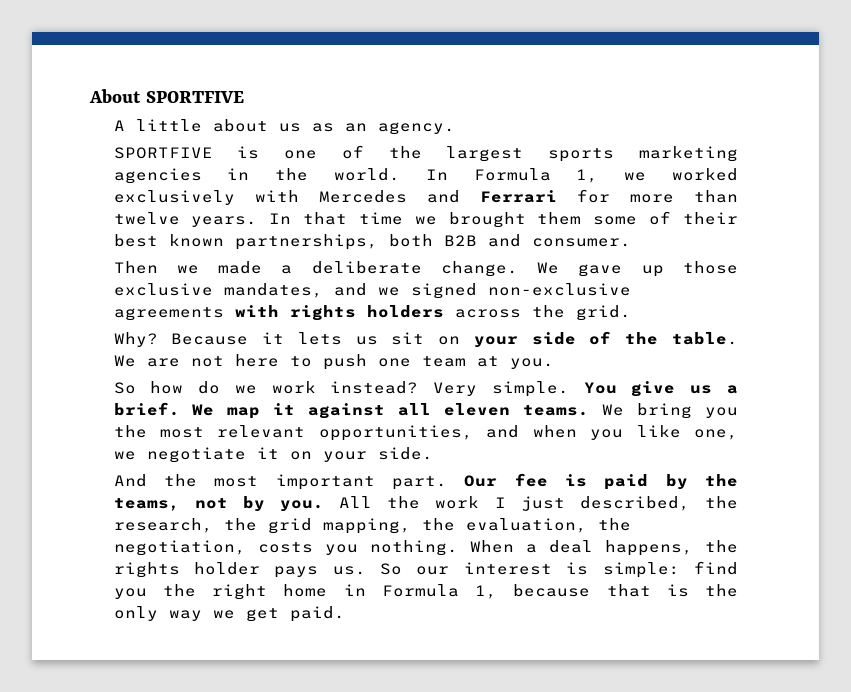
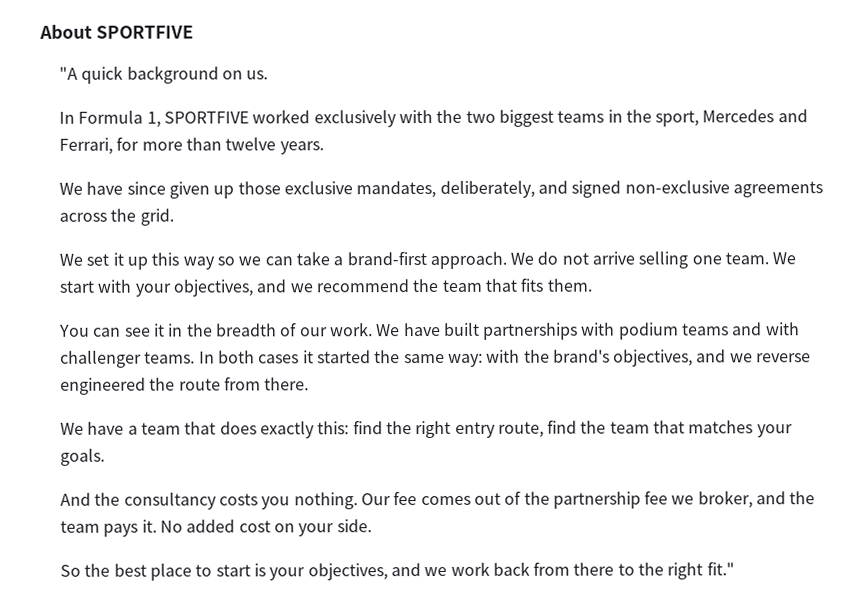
- A little about us as an agency.
- SPORTFIVE is one of the largest sports marketing agencies in the world. In Formula 1, we worked exclusively with Mercedes and Ferrari for more than twelve years. In that time we brought them some of their best known partnerships, both B2B and consumer.
- Then we made a deliberate change. We gave up those exclusive mandates, and we signed non-exclusive agreements with rights holders across the grid.
+ "A quick background on us.
+ In Formula 1, SPORTFIVE worked exclusively with the two biggest teams in the sport, Mercedes and Ferrari, for more than twelve years.
+ We have since given up those exclusive mandates, deliberately, and signed non-exclusive agreements across the grid.
- Why? Because it lets us sit on your side of the table. We are not here to push one team at you.
- So how do we work instead? Very simple. You give us a brief. We map it against all eleven teams. We bring you the most relevant opportunities, and when you like one, we negotiate it on your side.
- And the most important part. Our fee is paid by the teams, not by you. All the work I just described, the research, the grid mapping, the evaluation, the negotiation, costs you nothing. When a deal happens, the rights holder pays us. So our interest is simple: find you the right home in Formula 1, because that is the only way we get paid.
+ We set it up this way so we can take a brand-first approach. We do not arrive selling one team. We start with your objectives, and we recommend the team that fits them.
+ You can see it in the breadth of our work. We have built partnerships with podium teams and with challenger teams. In both cases it started the same way: with the brand's objectives, and we reverse engineered the route from there.
+ We have a team that does exactly this: find the right entry route, find the team that matches your goals.
+ And the consultancy costs you nothing. Our fee comes out of the partnership fee we broker, and the team pays it. No added cost on your side.
+ So the best place to start is your objectives, and we work back from there to the right fit."

